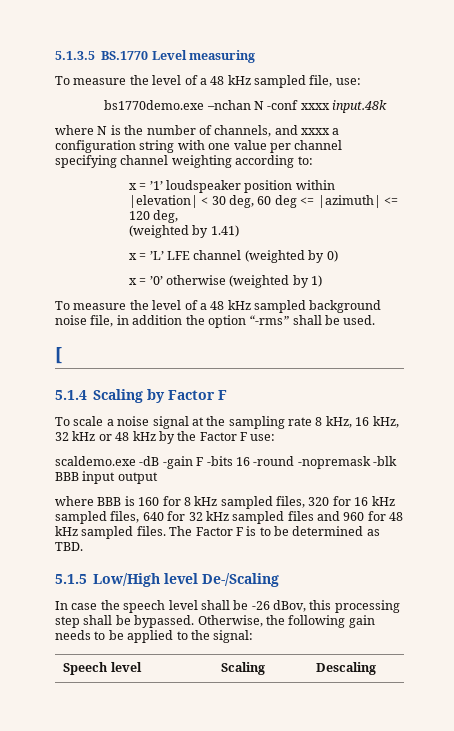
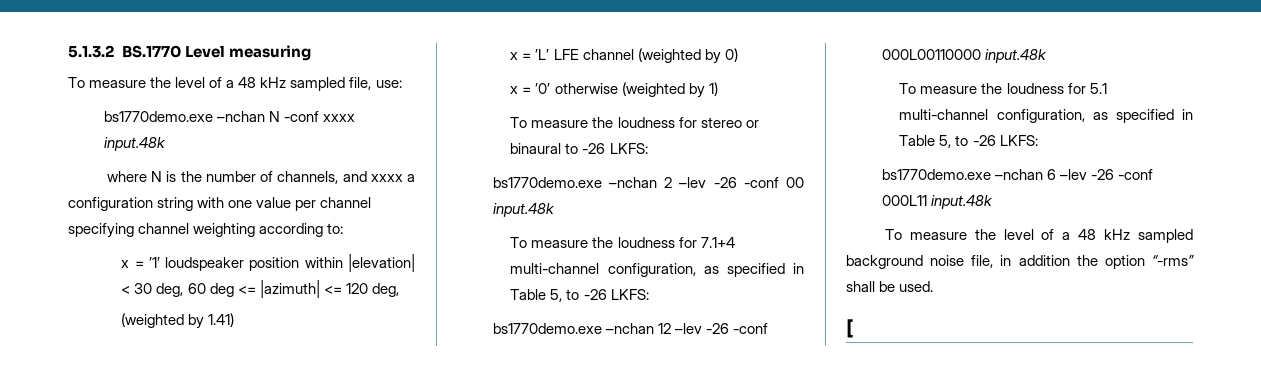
- 5.1.3.5 BS.1770 Level measuring
+ 5.1.3.2 BS.1770 Level measuring
+ To measure the loudness for stereo or binaural to -26 LKFS:
+ bs1770demo.exe –nchan 2 –lev -26 -conf 00 input.48k
+ To measure the loudness for 7.1+4 multi-channel configuration, as specified in Table 5, to -26 LKFS:
+ bs1770demo.exe –nchan 12 –lev -26 -conf 000L00110000 input.48k
+ To measure the loudness for 5.1 multi-channel configuration, as specified in Table 5, to -26 LKFS:
+ bs1770demo.exe –nchan 6 –lev -26 -conf 000L11 input.48k
- 5.1.4 Scaling by Factor F
- To scale a noise signal at the sampling rate 8 kHz, 16 kHz, 32 kHz or 48 kHz by the Factor F use:
- scaldemo.exe -dB -gain F -bits 16 -round -nopremask -blk BBB input output
- where BBB is 160 for 8 kHz sampled files, 320 for 16 kHz sampled files, 640 for 32 kHz sampled files and 960 for 48 kHz sampled files. The Factor F is to be determined as TBD.
- 5.1.5 Low/High level De-/Scaling
- In case the speech level shall be -26 dBov, this processing step shall be bypassed. Otherwise, the following gain needs to be applied to the signal:
- Speech level | Scaling | Descaling

